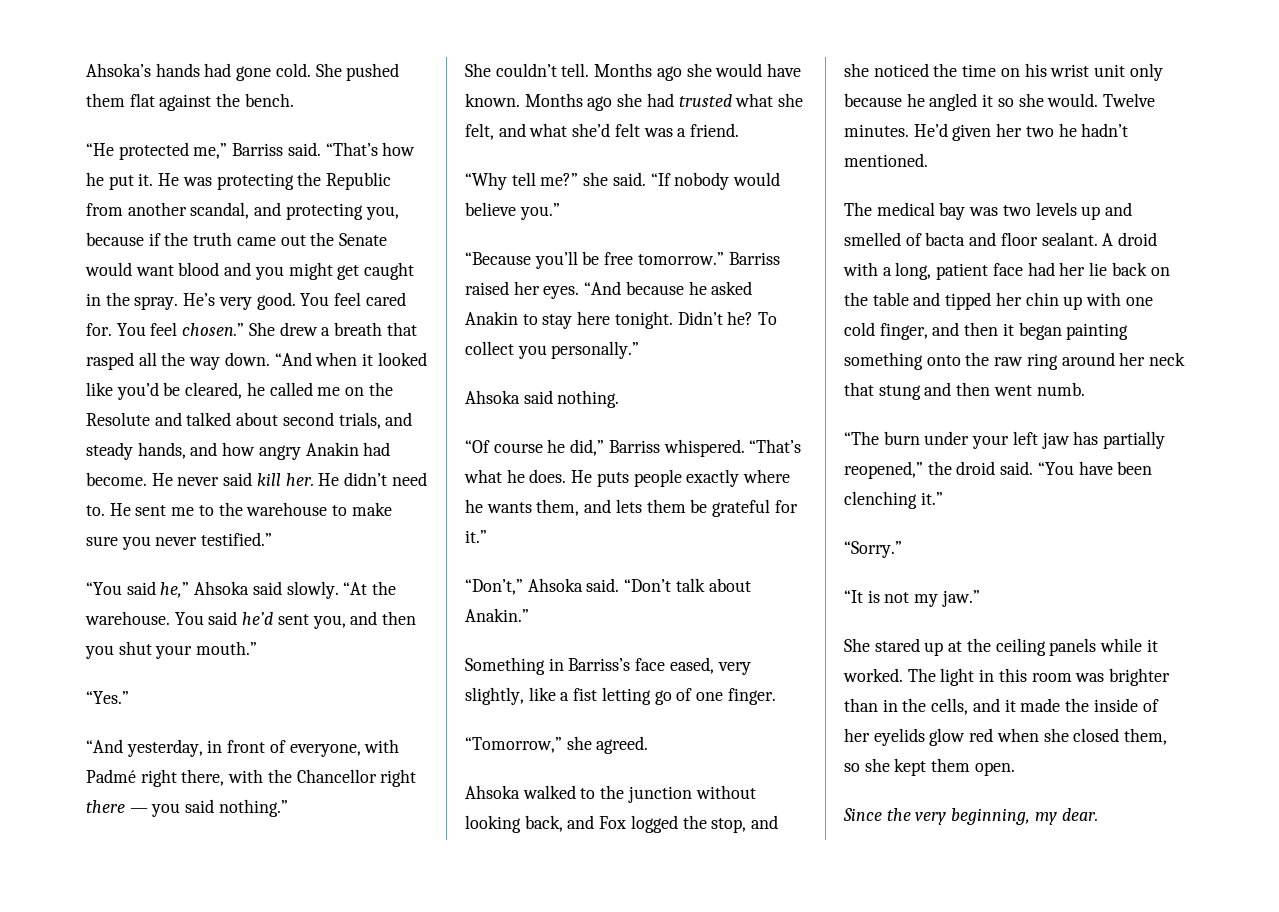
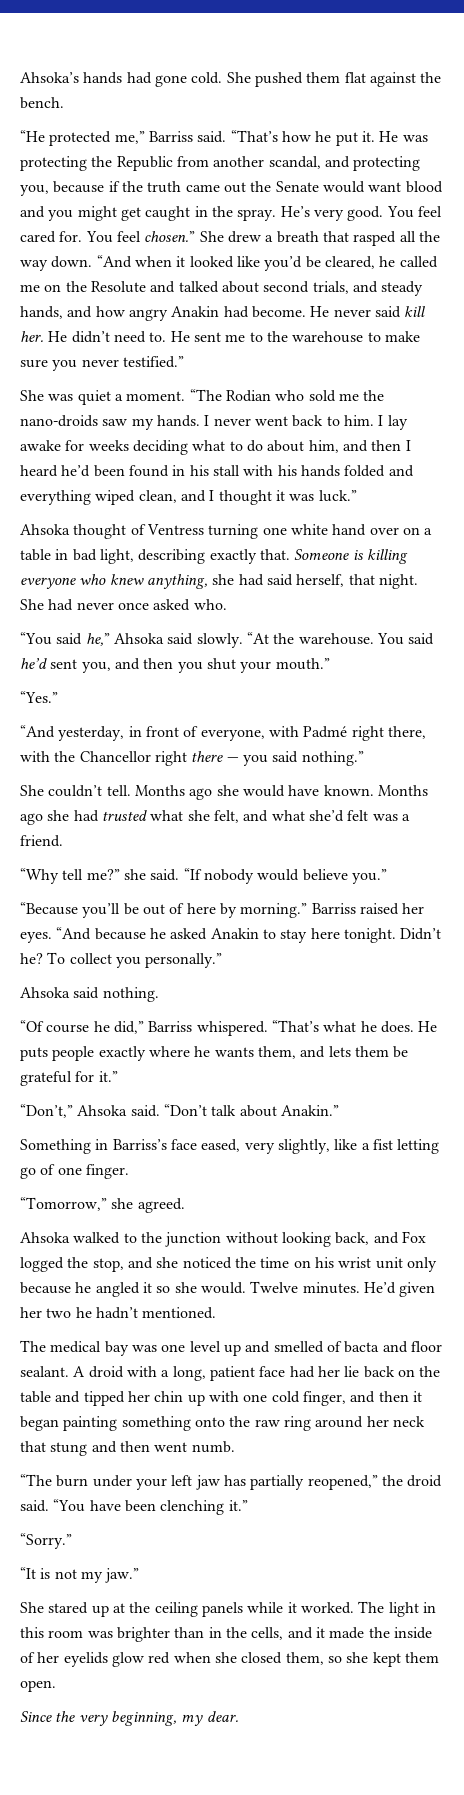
+ She was quiet a moment. “The Rodian who sold me the nano-droids saw my hands. I never went back to him. I lay awake for weeks deciding what to do about him, and then I heard he’d been found in his stall with his hands folded and everything wiped clean, and I thought it was luck.”
+ Ahsoka thought of Ventress turning one white hand over on a table in bad light, describing exactly that. Someone is killing everyone who knew anything, she had said herself, that night. She had never once asked who.
- “Because you’ll be free tomorrow.”
+ “Because you’ll be out of here by morning.”
- The medical bay was two levels up and smelled of bacta and floor sealant.
+ The medical bay was one level up and smelled of bacta and floor sealant.

